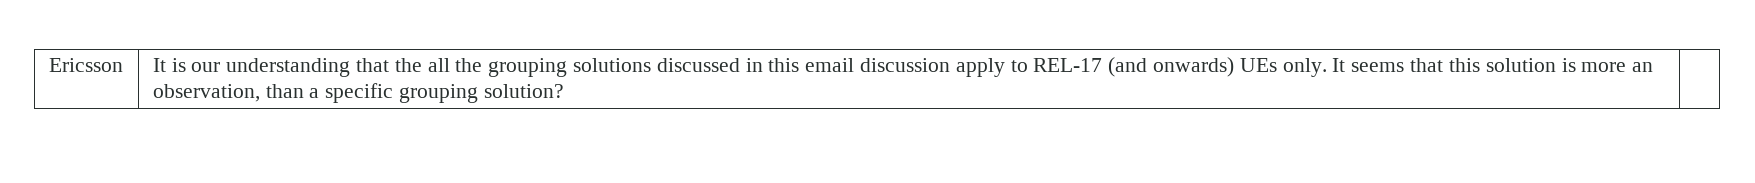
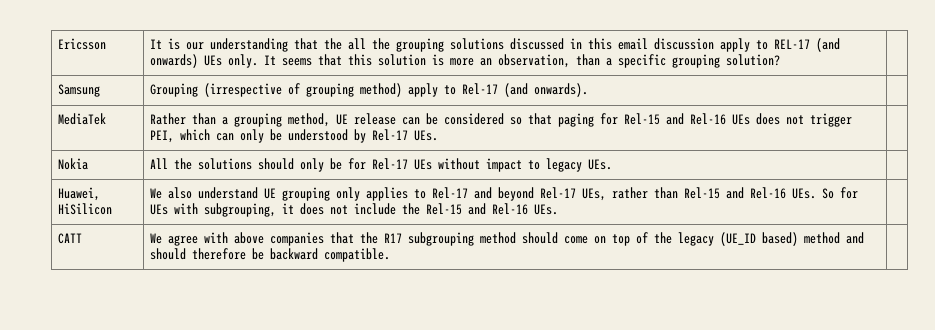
+ Samsung | Grouping (irrespective of grouping method) apply to Rel-17 (and onwards). |
+ MediaTek | Rather than a grouping method, UE release can be considered so that paging for Rel-15 and Rel-16 UEs does not trigger PEI, which can only be understood by Rel-17 UEs. |
+ Nokia | All the solutions should only be for Rel-17 UEs without impact to legacy UEs. |
+ Huawei, HiSilicon | We also understand UE grouping only applies to Rel-17 and beyond Rel-17 UEs, rather than Rel-15 and Rel-16 UEs. So for UEs with subgrouping, it does not include the Rel-15 and Rel-16 UEs. |
+ CATT | We agree with above companies that the R17 subgrouping method should come on top of the legacy (UE_ID based) method and should therefore be backward compatible. |

